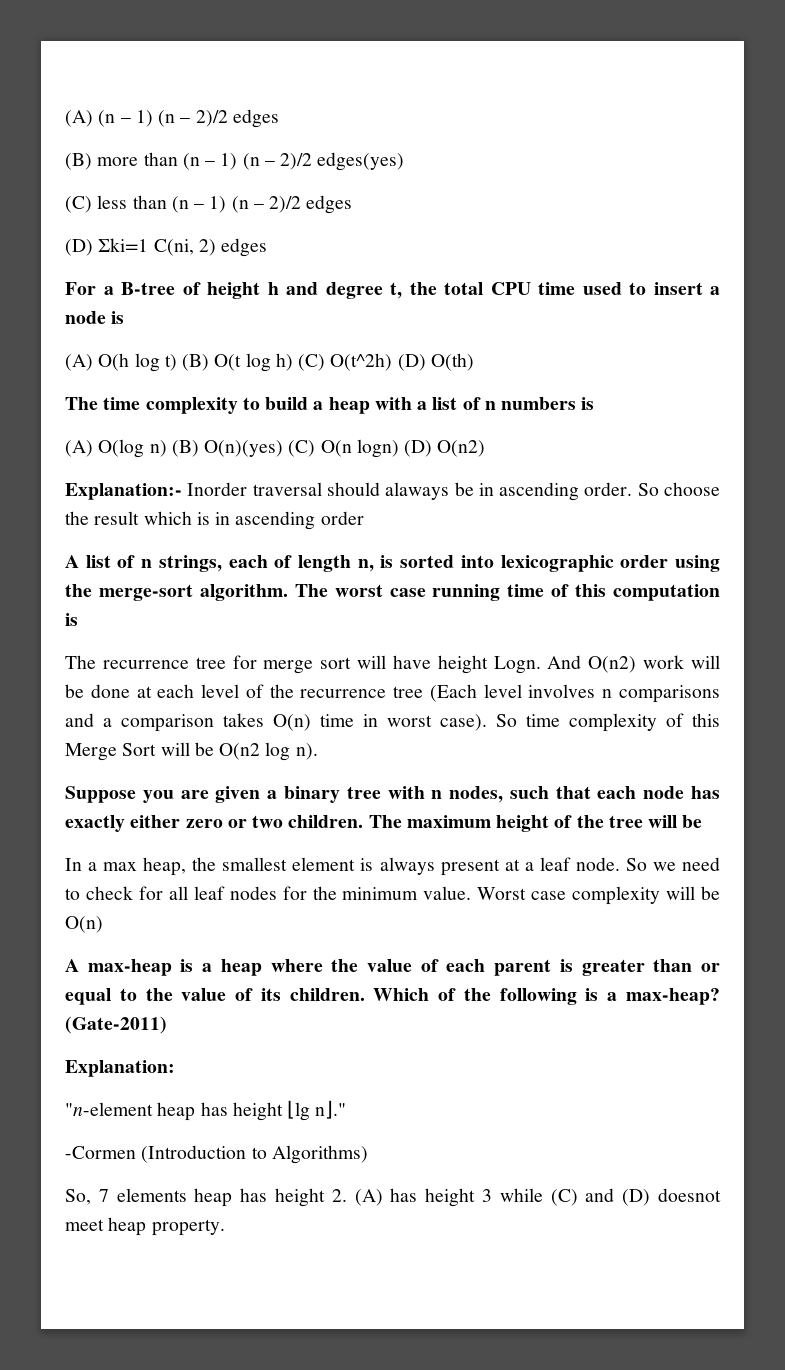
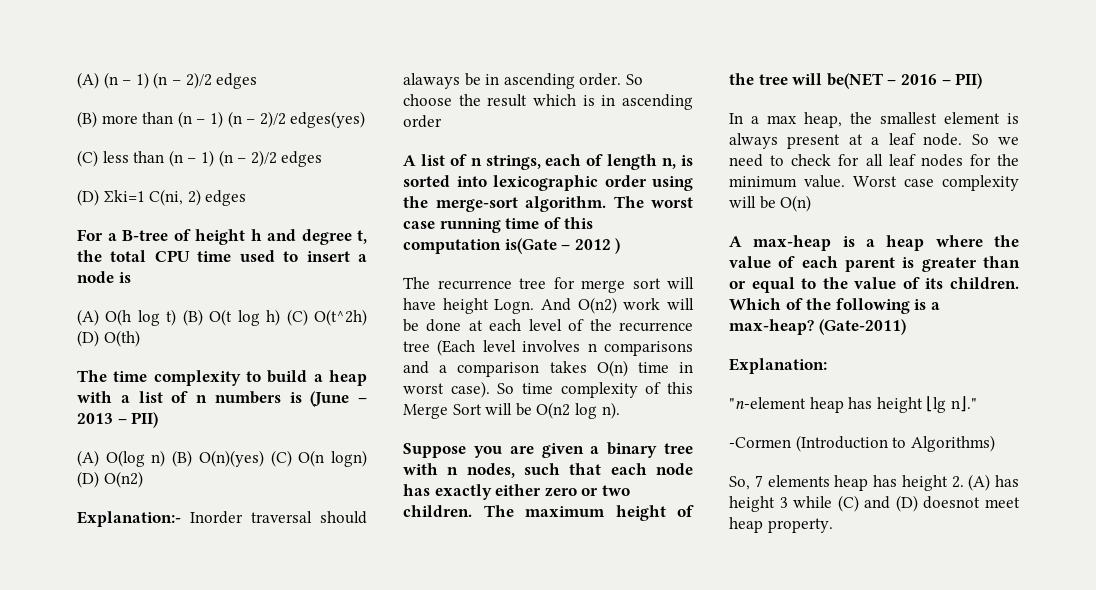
- The time complexity to build a heap with a list of n numbers is
+ The time complexity to build a heap with a list of n numbers is (June – 2013 – PII)
- The worst case running time of this computation is
+ The worst case running time of this computation is(Gate – 2012 )
- The maximum height of the tree will be
+ The maximum height of the tree will be(NET – 2016 – PII)

